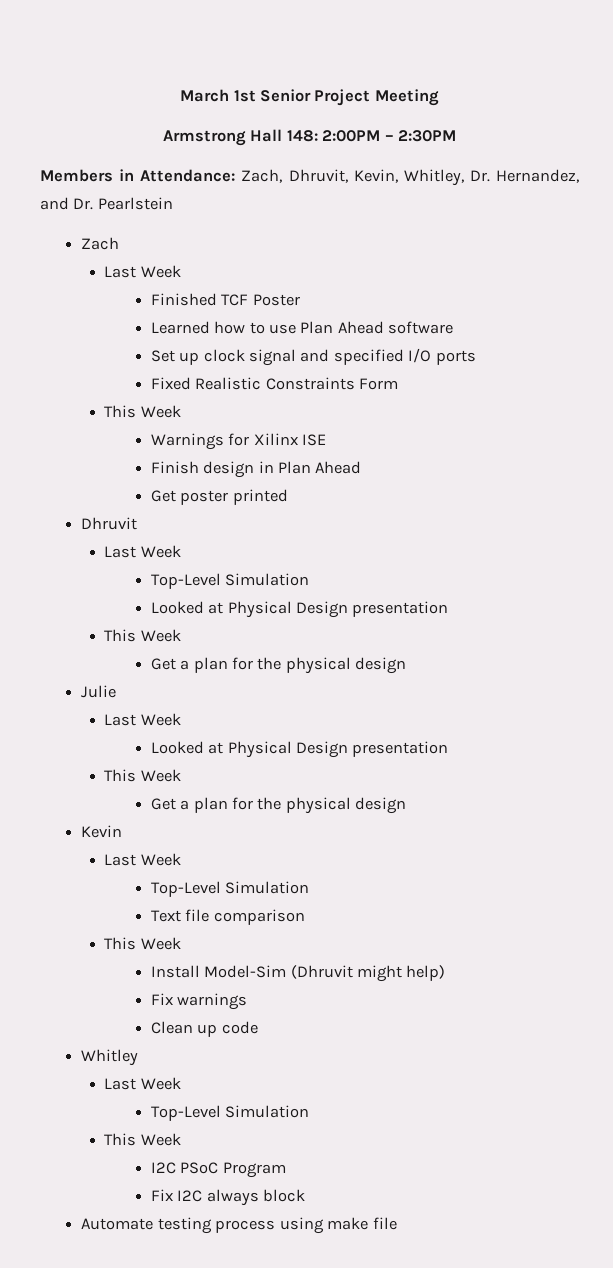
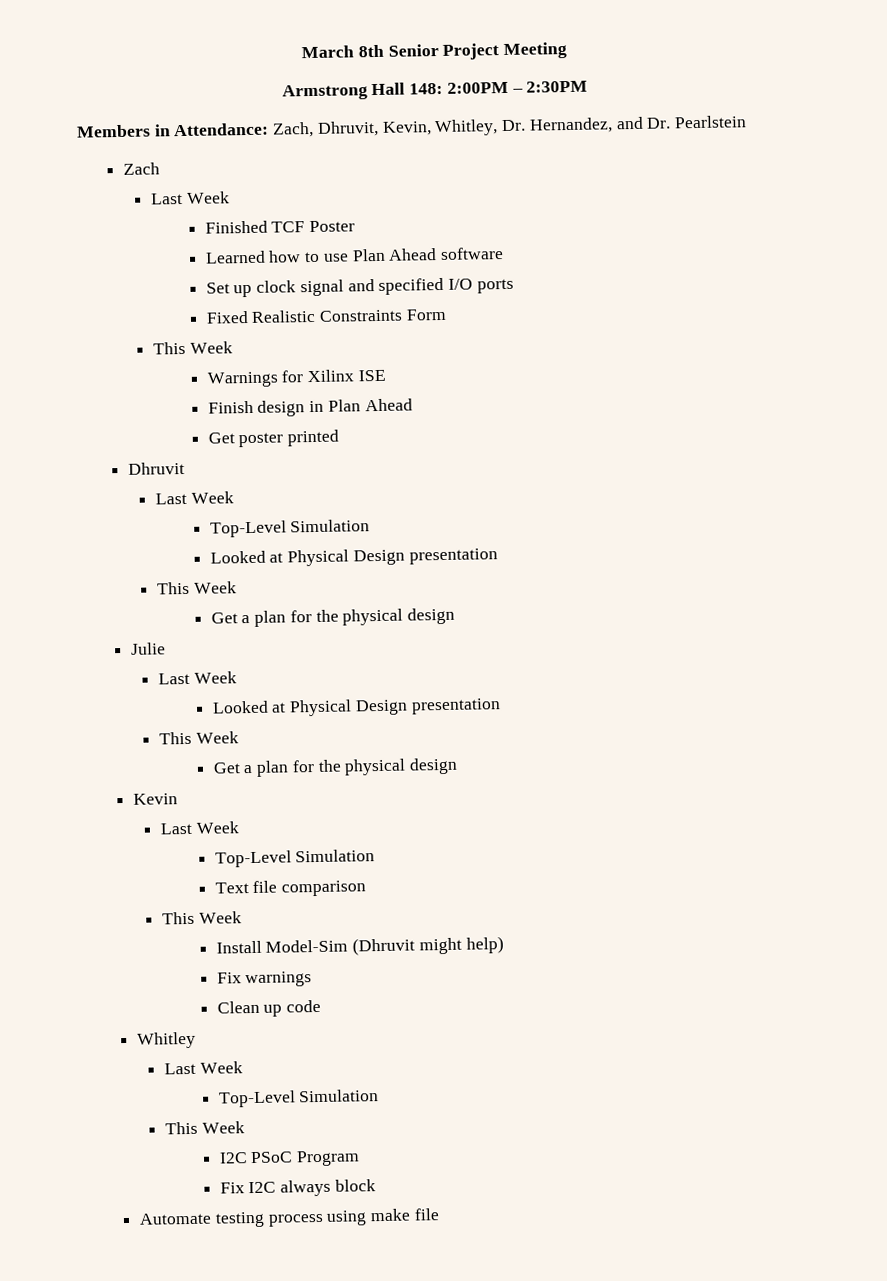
- March 1st Senior Project Meeting
+ March 8th Senior Project Meeting

